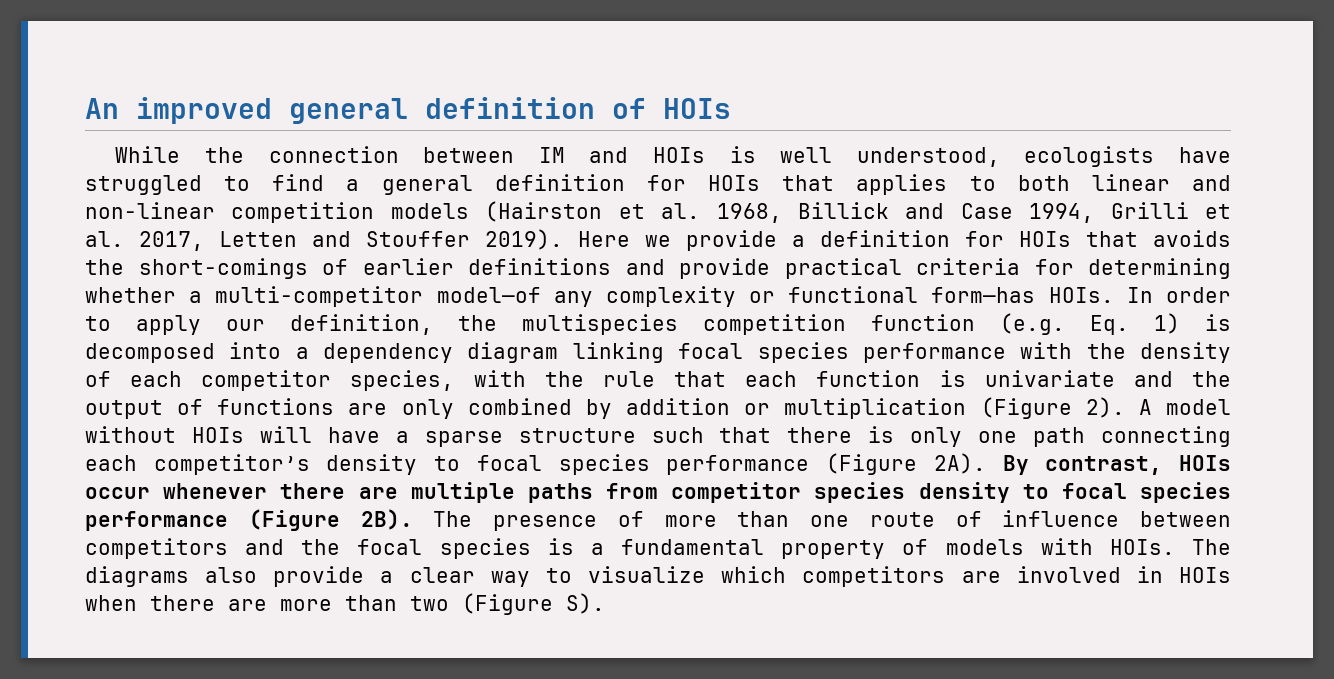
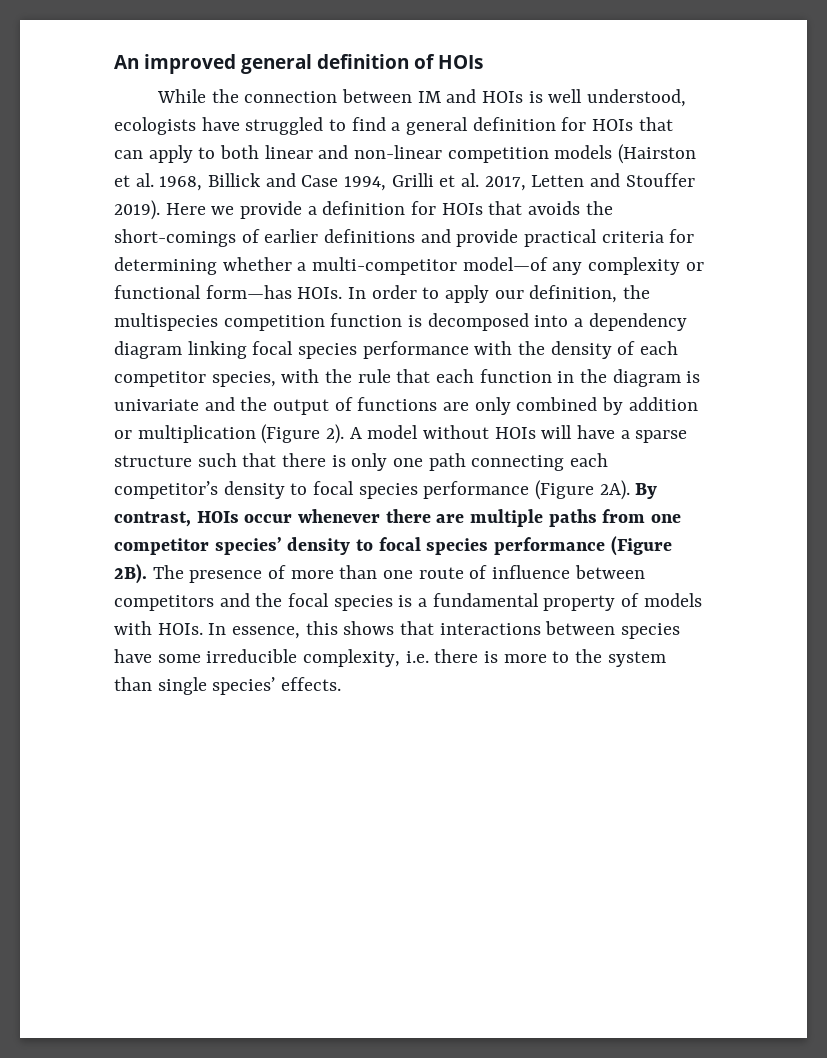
- While the connection between IM and HOIs is well understood, ecologists have struggled to find a general definition for HOIs that applies to both linear and non-linear competition models (Hairston et al. 1968, Billick and Case 1994, Grilli et al. 2017, Letten and Stouffer 2019).
+ While the connection between IM and HOIs is well understood, ecologists have struggled to find a general definition for HOIs that can apply to both linear and non-linear competition models (Hairston et al. 1968, Billick and Case 1994, Grilli et al. 2017, Letten and Stouffer 2019).
- In order to apply our definition, the multispecies competition function (e.g. Eq. 1) is decomposed into a dependency diagram linking focal species performance with the density of each competitor species, with the rule that each function is univariate and the output of functions are only combined by addition or multiplication (Figure 2).
+ In order to apply our definition, the multispecies competition function is decomposed into a dependency diagram linking focal species performance with the density of each competitor species, with the rule that each function in the diagram is univariate and the output of functions are only combined by addition or multiplication (Figure 2).
- By contrast, HOIs occur whenever there are multiple paths from competitor species density to focal species performance (Figure 2B).
+ By contrast, HOIs occur whenever there are multiple paths from one competitor species’ density to focal species performance (Figure 2B).
- The diagrams also provide a clear way to visualize which competitors are involved in HOIs when there are more than two (Figure S).
+ In essence, this shows that interactions between species have some irreducible complexity, i.e. there is more to the system than single species’ effects.

